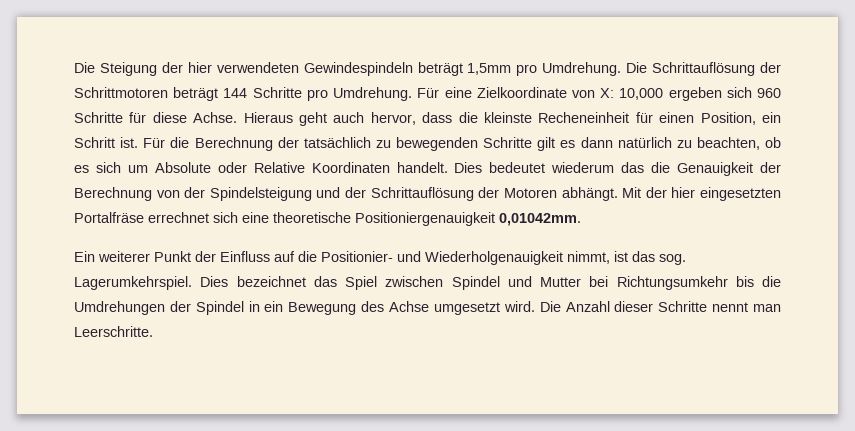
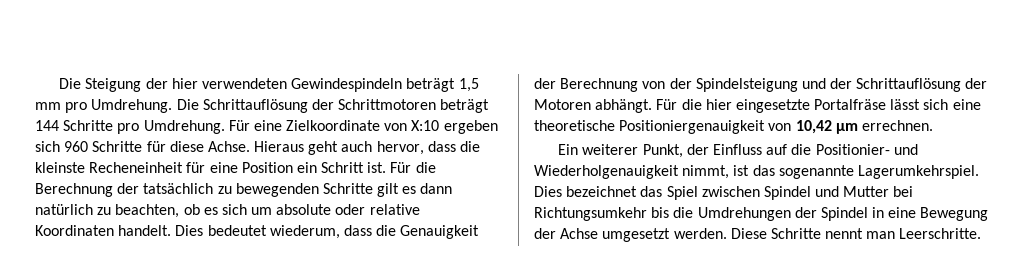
- Die Steigung der hier verwendeten Gewindespindeln beträgt 1,5mm pro Umdrehung.
+ Die Steigung der hier verwendeten Gewindespindeln beträgt 1,5 mm pro Umdrehung.
- Für eine Zielkoordinate von X: 10,000 ergeben sich 960 Schritte für diese Achse.
+ Für eine Zielkoordinate von X:10 ergeben sich 960 Schritte für diese Achse.
- Hieraus geht auch hervor, dass die kleinste Recheneinheit für einen Position, ein Schritt ist.
+ Hieraus geht auch hervor, dass die kleinste Recheneinheit für eine Position ein Schritt ist.
- Für die Berechnung der tatsächlich zu bewegenden Schritte gilt es dann natürlich zu beachten, ob es sich um Absolute oder Relative Koordinaten handelt.
+ Für die Berechnung der tatsächlich zu bewegenden Schritte gilt es dann natürlich zu beachten, ob es sich um absolute oder relative Koordinaten handelt.
- Dies bedeutet wiederum das die Genauigkeit der Berechnung von der Spindelsteigung und der Schrittauflösung der Motoren abhängt.
+ Dies bedeutet wiederum, dass die Genauigkeit der Berechnung von der Spindelsteigung und der Schrittauflösung der Motoren abhängt.
- Mit der hier eingesetzten Portalfräse errechnet sich eine theoretische Positioniergenauigkeit 0,01042mm.
+ Für die hier eingesetzte Portalfräse lässt sich eine theoretische Positioniergenauigkeit von 10,42 µm errechnen.
- Ein weiterer Punkt der Einfluss auf die Positionier- und Wiederholgenauigkeit nimmt, ist das sog. Lagerumkehrspiel.
+ Ein weiterer Punkt, der Einfluss auf die Positionier- und Wiederholgenauigkeit nimmt, ist das sogenannte Lagerumkehrspiel.
- Dies bezeichnet das Spiel zwischen Spindel und Mutter bei Richtungsumkehr bis die Umdrehungen der Spindel in ein Bewegung des Achse umgesetzt wird. Die Anzahl dieser Schritte nennt man Leerschritte.
+ Dies bezeichnet das Spiel zwischen Spindel und Mutter bei Richtungsumkehr bis die Umdrehungen der Spindel in eine Bewegung der Achse umgesetzt werden. Diese Schritte nennt man Leerschritte.

